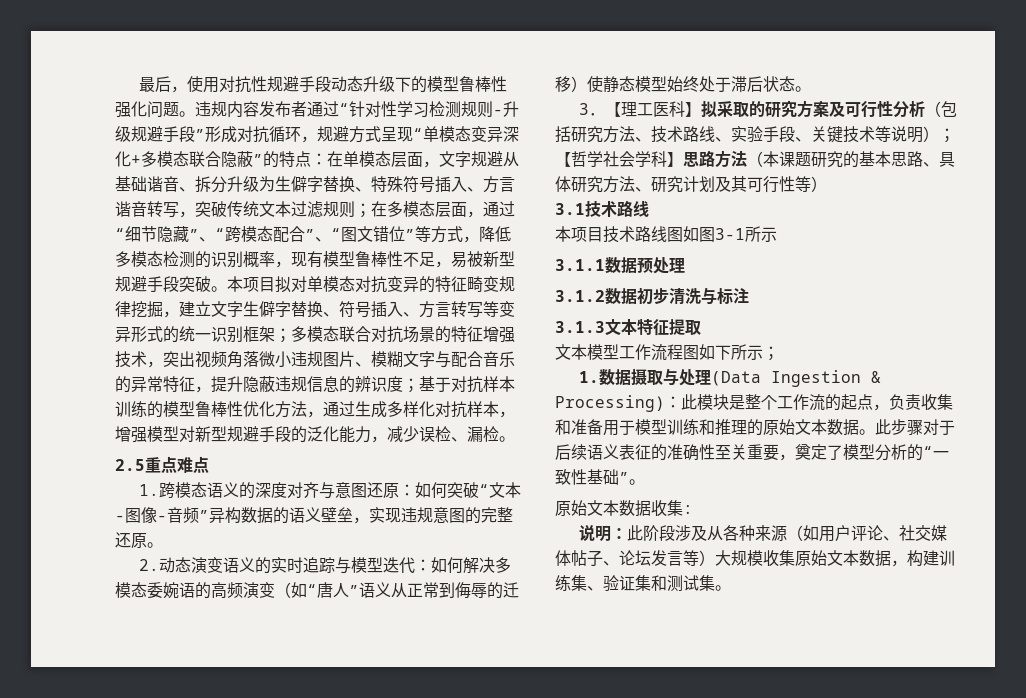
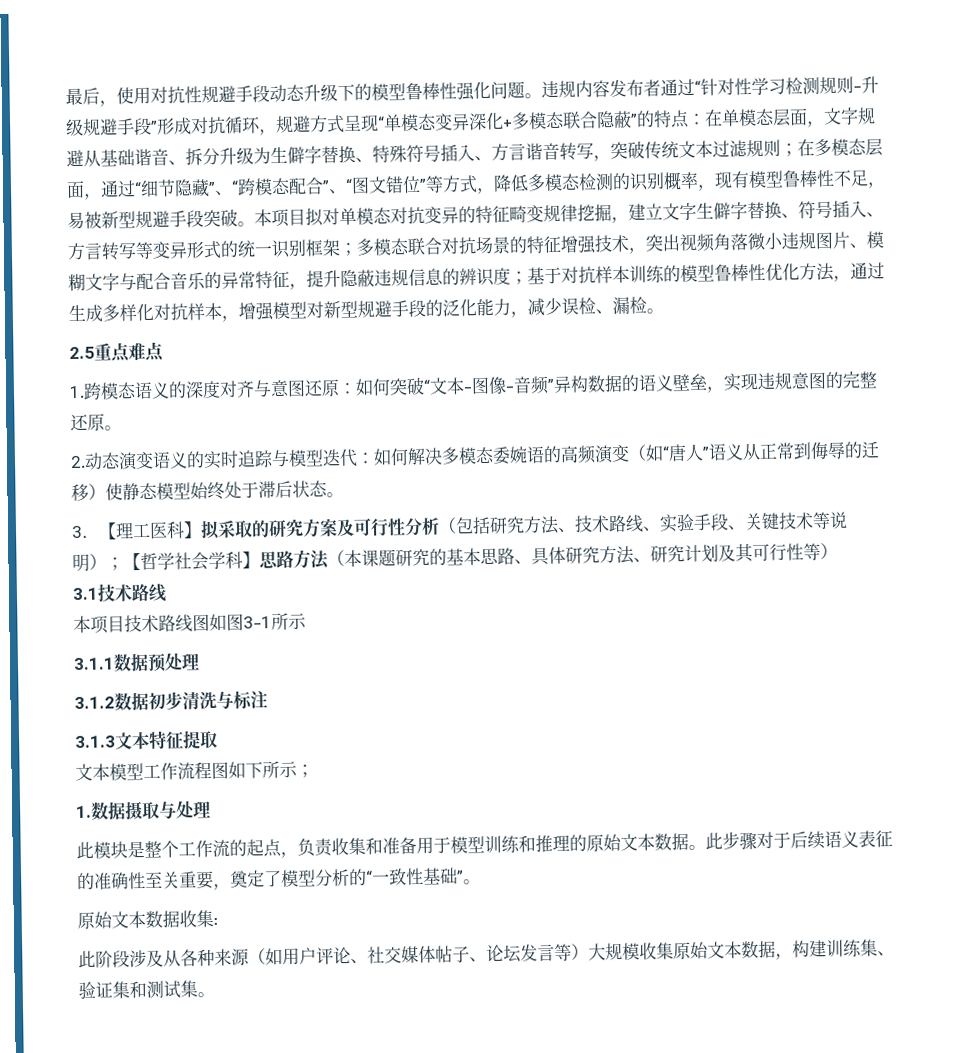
- 1.数据摄取与处理(Data Ingestion & Processing)：此模块是整个工作流的起点，负责收集和准备用于模型训练和推理的原始文本数据。
+ 1.数据摄取与处理
+ 此模块是整个工作流的起点，负责收集和准备用于模型训练和推理的原始文本数据。
- 说明：此阶段涉及从各种来源（如用户评论、社交媒体帖子、论坛发言等）大规模收集原始文本数据，构建训练集、验证集和测试集。
+ 此阶段涉及从各种来源（如用户评论、社交媒体帖子、论坛发言等）大规模收集原始文本数据，构建训练集、验证集和测试集。

